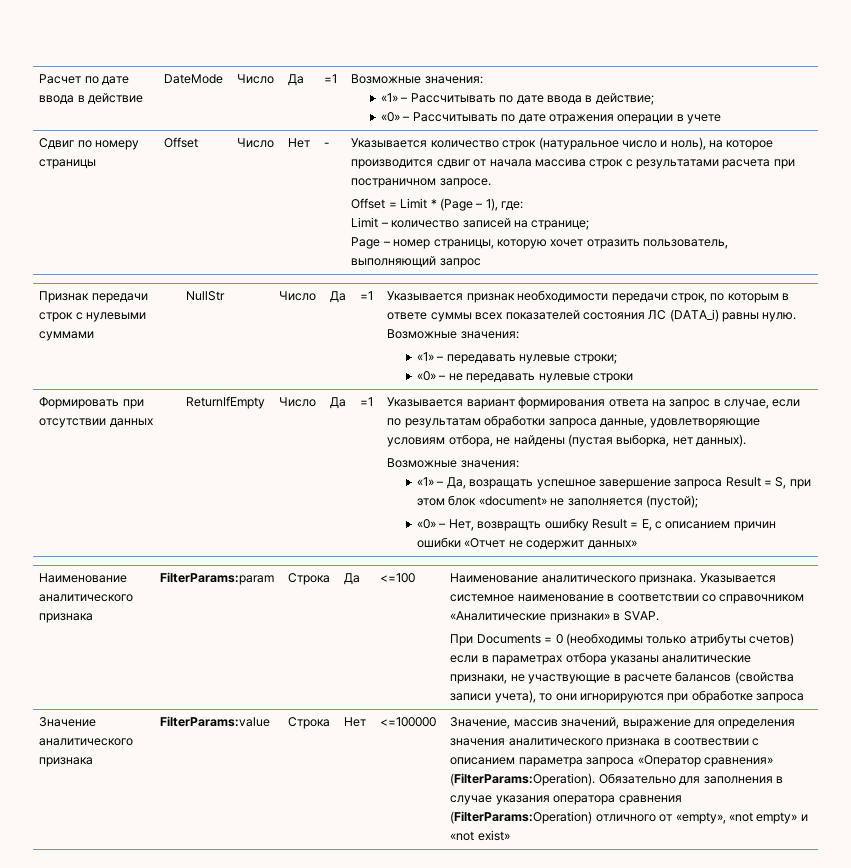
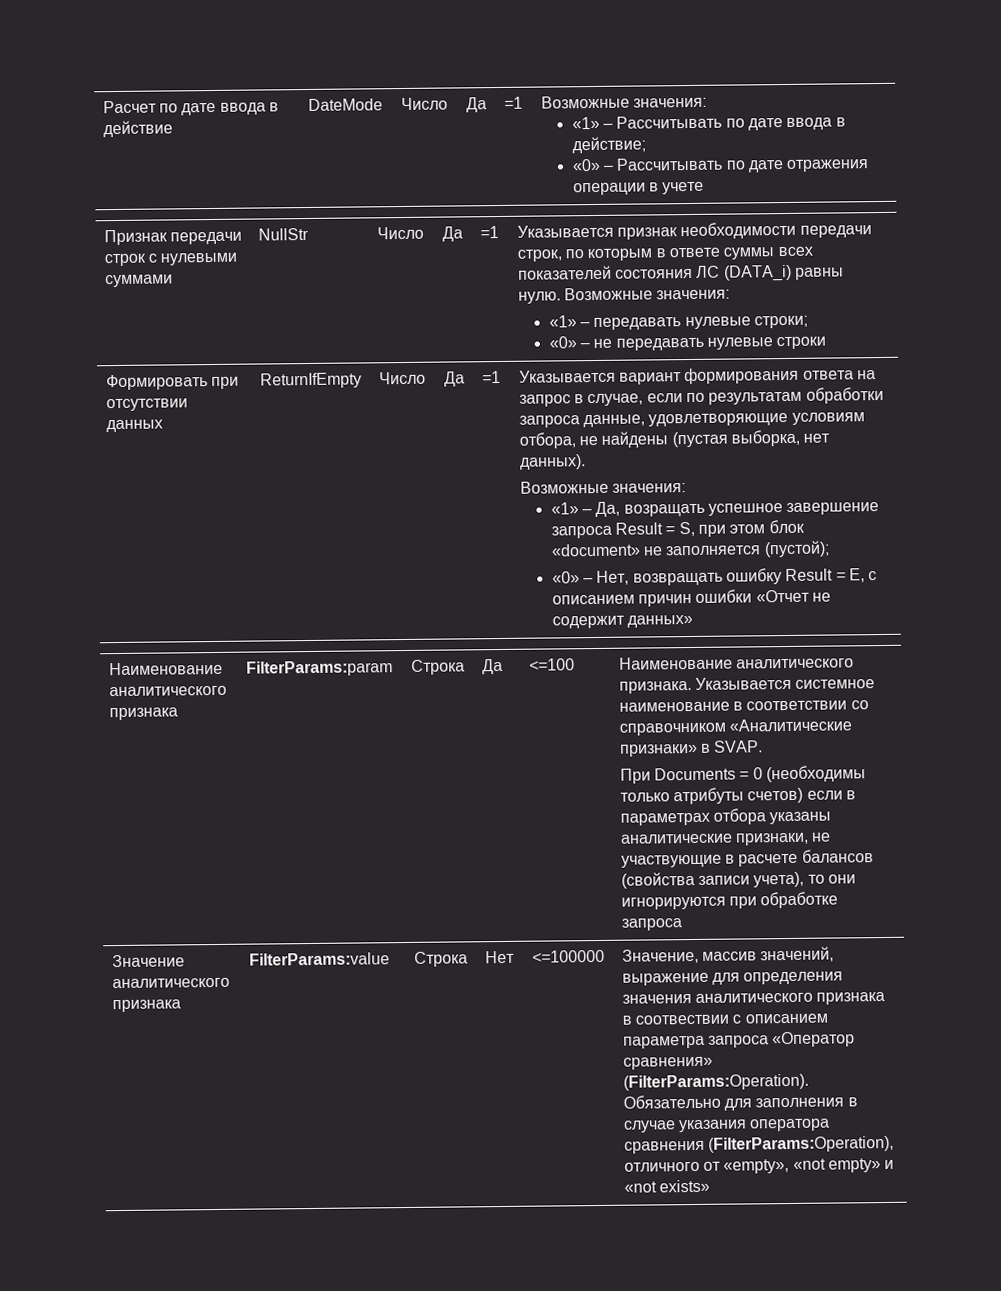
- Сдвиг по номеру страницы | Offset | Число | Нет | - | Указывается количество строк (натуральное число и ноль), на которое производится сдвиг от начала массива строк с результатами расчета при постраничном запросе.
- Offset = Limit * (Page – 1), где:
- Limit – количество записей на странице;
- Page – номер страницы, которую хочет отразить пользователь, выполняющий запрос
- «0» – Нет, возвращть ошибку Result = E, с описанием причин ошибки «Отчет не содержит данных»
+ «0» – Нет, возвращать ошибку Result = E, с описанием причин ошибки «Отчет не содержит данных»
- Обязательно для заполнения в случае указания оператора сравнения (FilterParams:Operation) отличного от «empty», «not empty» и «not exist»
+ Обязательно для заполнения в случае указания оператора сравнения (FilterParams:Operation), отличного от «empty», «not empty» и «not exists»

